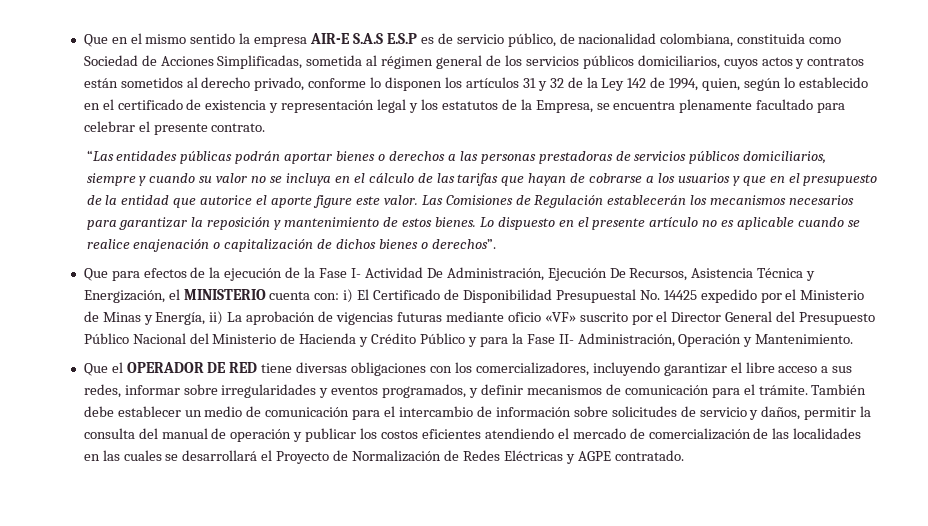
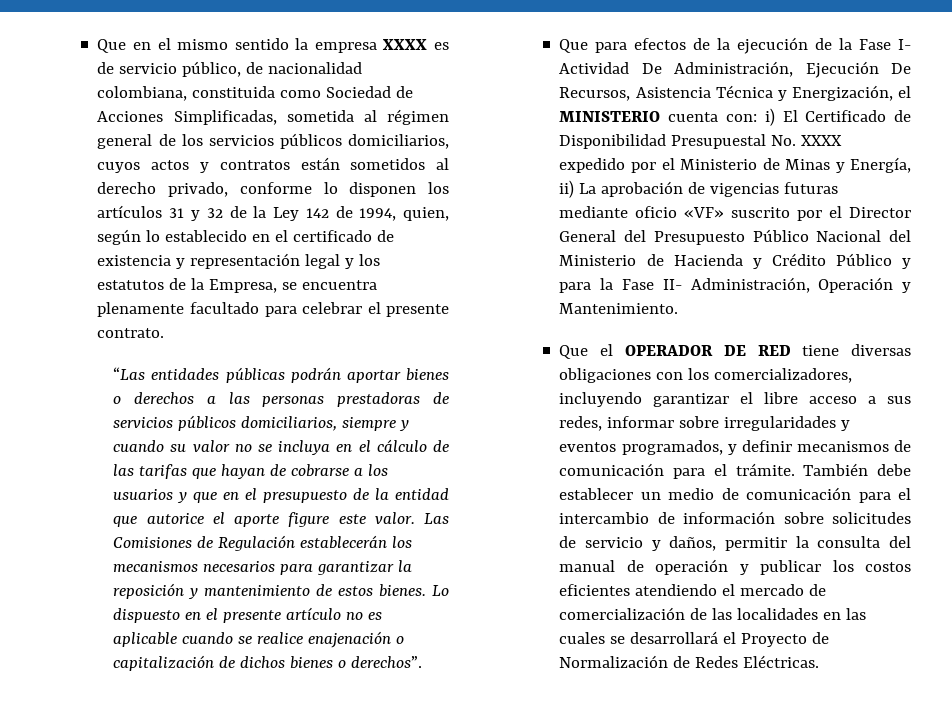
- Que en el mismo sentido la empresa AIR-E S.A.S E.S.P es de servicio público, de nacionalidad colombiana, constituida como Sociedad de Acciones Simplificadas, sometida al régimen general de los servicios públicos domiciliarios, cuyos actos y contratos están sometidos al derecho privado, conforme lo disponen los artículos 31 y 32 de la Ley 142 de 1994, quien, según lo establecido en el certificado de existencia y representación legal y los estatutos de la Empresa, se encuentra plenamente facultado para celebrar el presente contrato.
+ Que en el mismo sentido la empresa XXXX es de servicio público, de nacionalidad colombiana, constituida como Sociedad de Acciones Simplificadas, sometida al régimen general de los servicios públicos domiciliarios, cuyos actos y contratos están sometidos al derecho privado, conforme lo disponen los artículos 31 y 32 de la Ley 142 de 1994, quien, según lo establecido en el certificado de existencia y representación legal y los estatutos de la Empresa, se encuentra plenamente facultado para celebrar el presente contrato.
- i) El Certificado de Disponibilidad Presupuestal No. 14425 expedido por el Ministerio de Minas y Energía, ii) La aprobación de vigencias futuras mediante oficio «VF» suscrito por el Director General del Presupuesto Público Nacional del Ministerio de Hacienda y Crédito Público y para la Fase II- Administración, Operación y Mantenimiento.
+ i) El Certificado de Disponibilidad Presupuestal No. XXXX expedido por el Ministerio de Minas y Energía, ii) La aprobación de vigencias futuras mediante oficio «VF» suscrito por el Director General del Presupuesto Público Nacional del Ministerio de Hacienda y Crédito Público y para la Fase II- Administración, Operación y Mantenimiento.
- También debe establecer un medio de comunicación para el intercambio de información sobre solicitudes de servicio y daños, permitir la consulta del manual de operación y publicar los costos eficientes atendiendo el mercado de comercialización de las localidades en las cuales se desarrollará el Proyecto de Normalización de Redes Eléctricas y AGPE contratado.
+ También debe establecer un medio de comunicación para el intercambio de información sobre solicitudes de servicio y daños, permitir la consulta del manual de operación y publicar los costos eficientes atendiendo el mercado de comercialización de las localidades en las cuales se desarrollará el Proyecto de Normalización de Redes Eléctricas.

